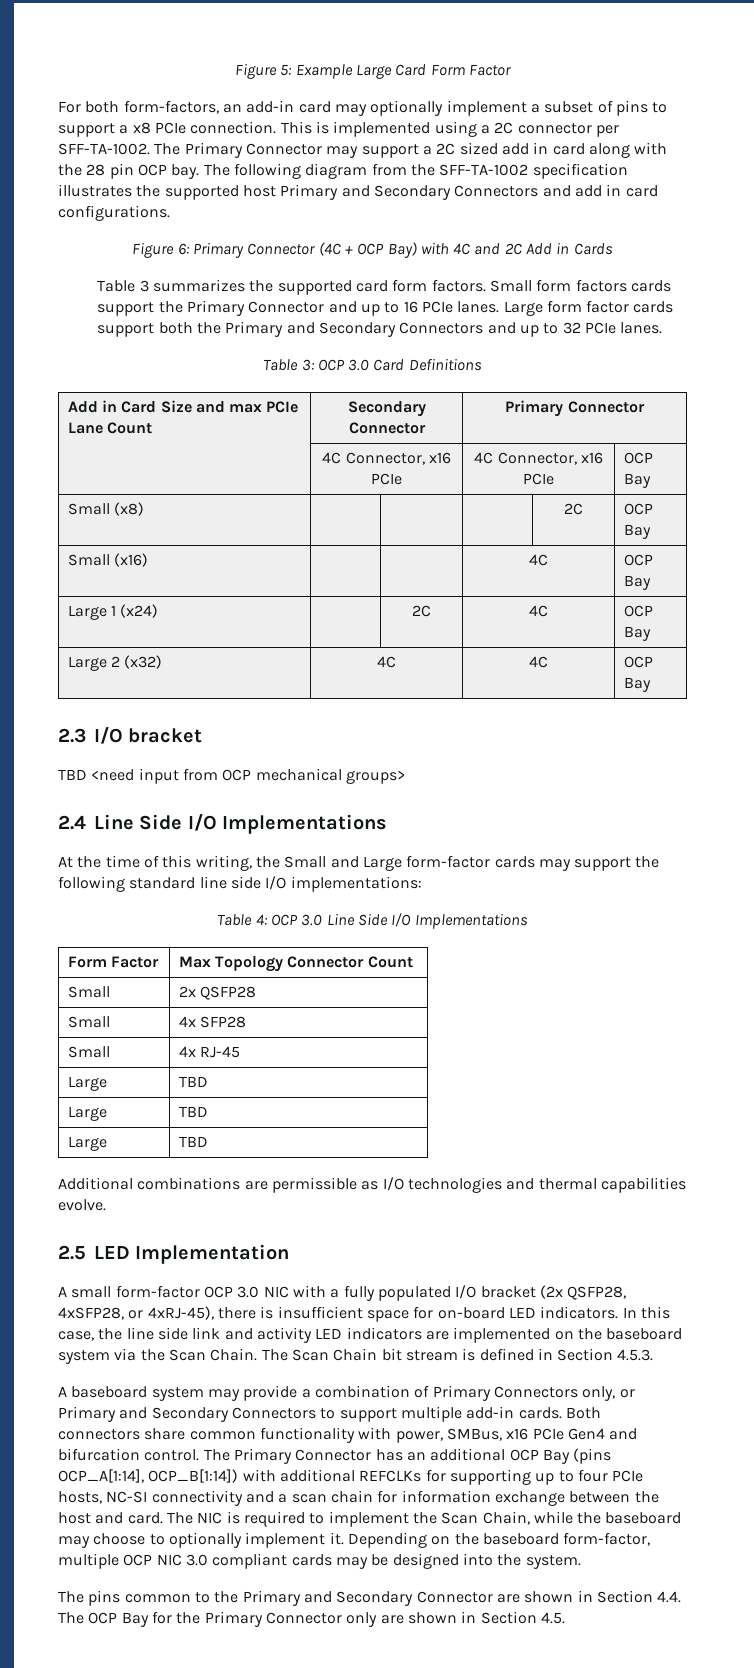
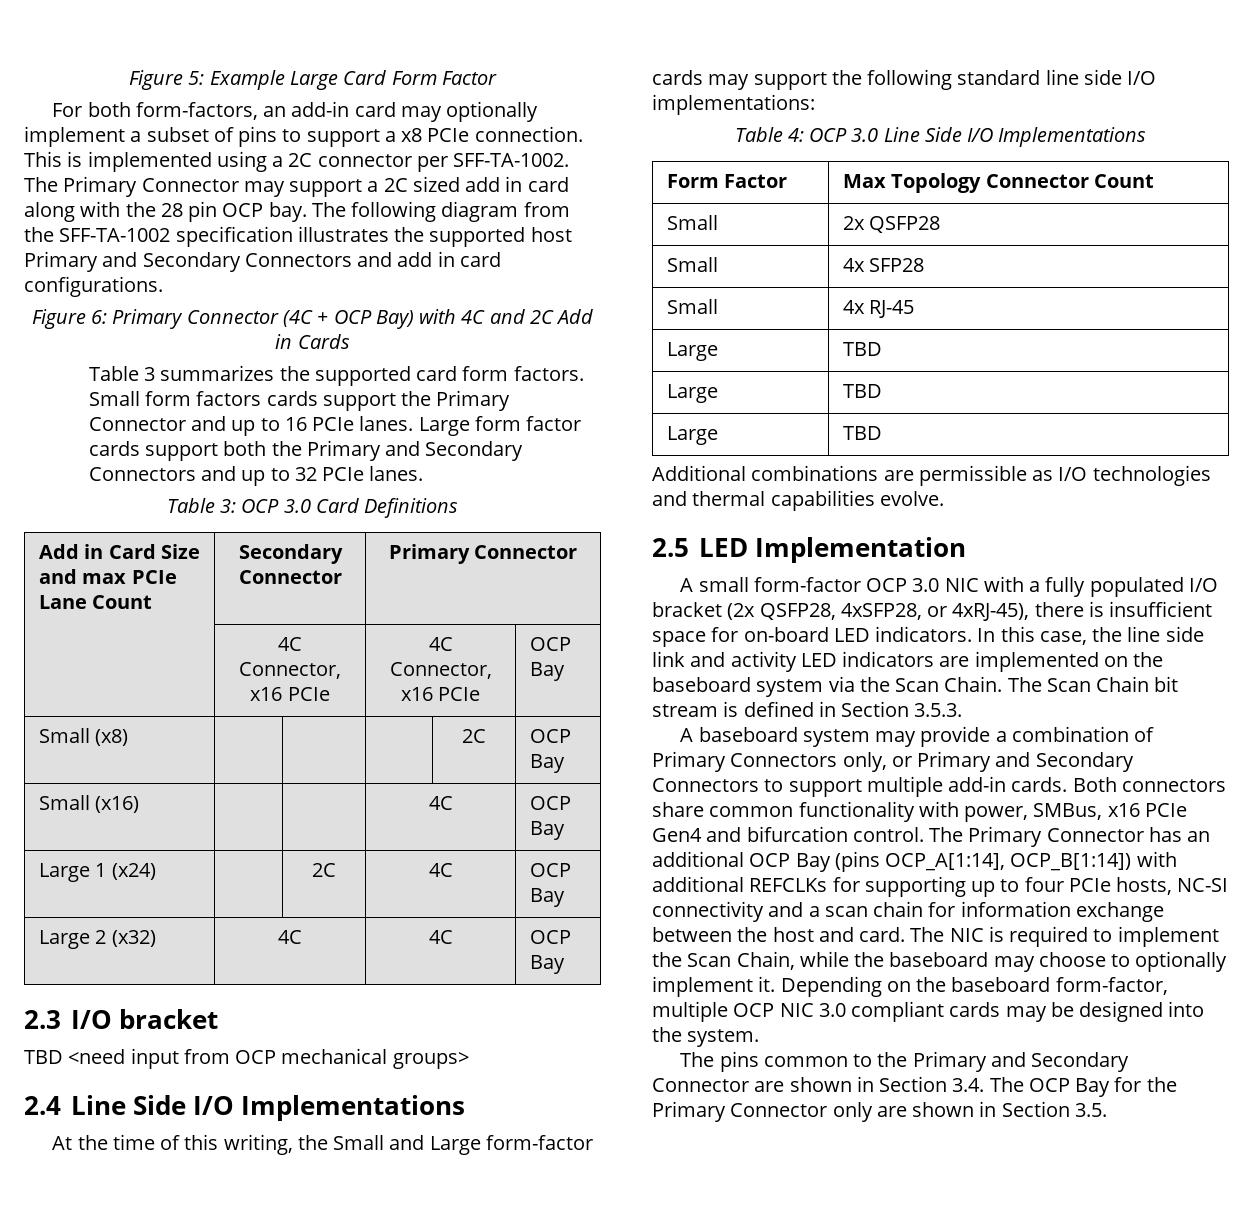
- The Scan Chain bit stream is defined in Section 4.5.3.
+ The Scan Chain bit stream is defined in Section 3.5.3.
- The pins common to the Primary and Secondary Connector are shown in Section 4.4. The OCP Bay for the Primary Connector only are shown in Section 4.5.
+ The pins common to the Primary and Secondary Connector are shown in Section 3.4. The OCP Bay for the Primary Connector only are shown in Section 3.5.

